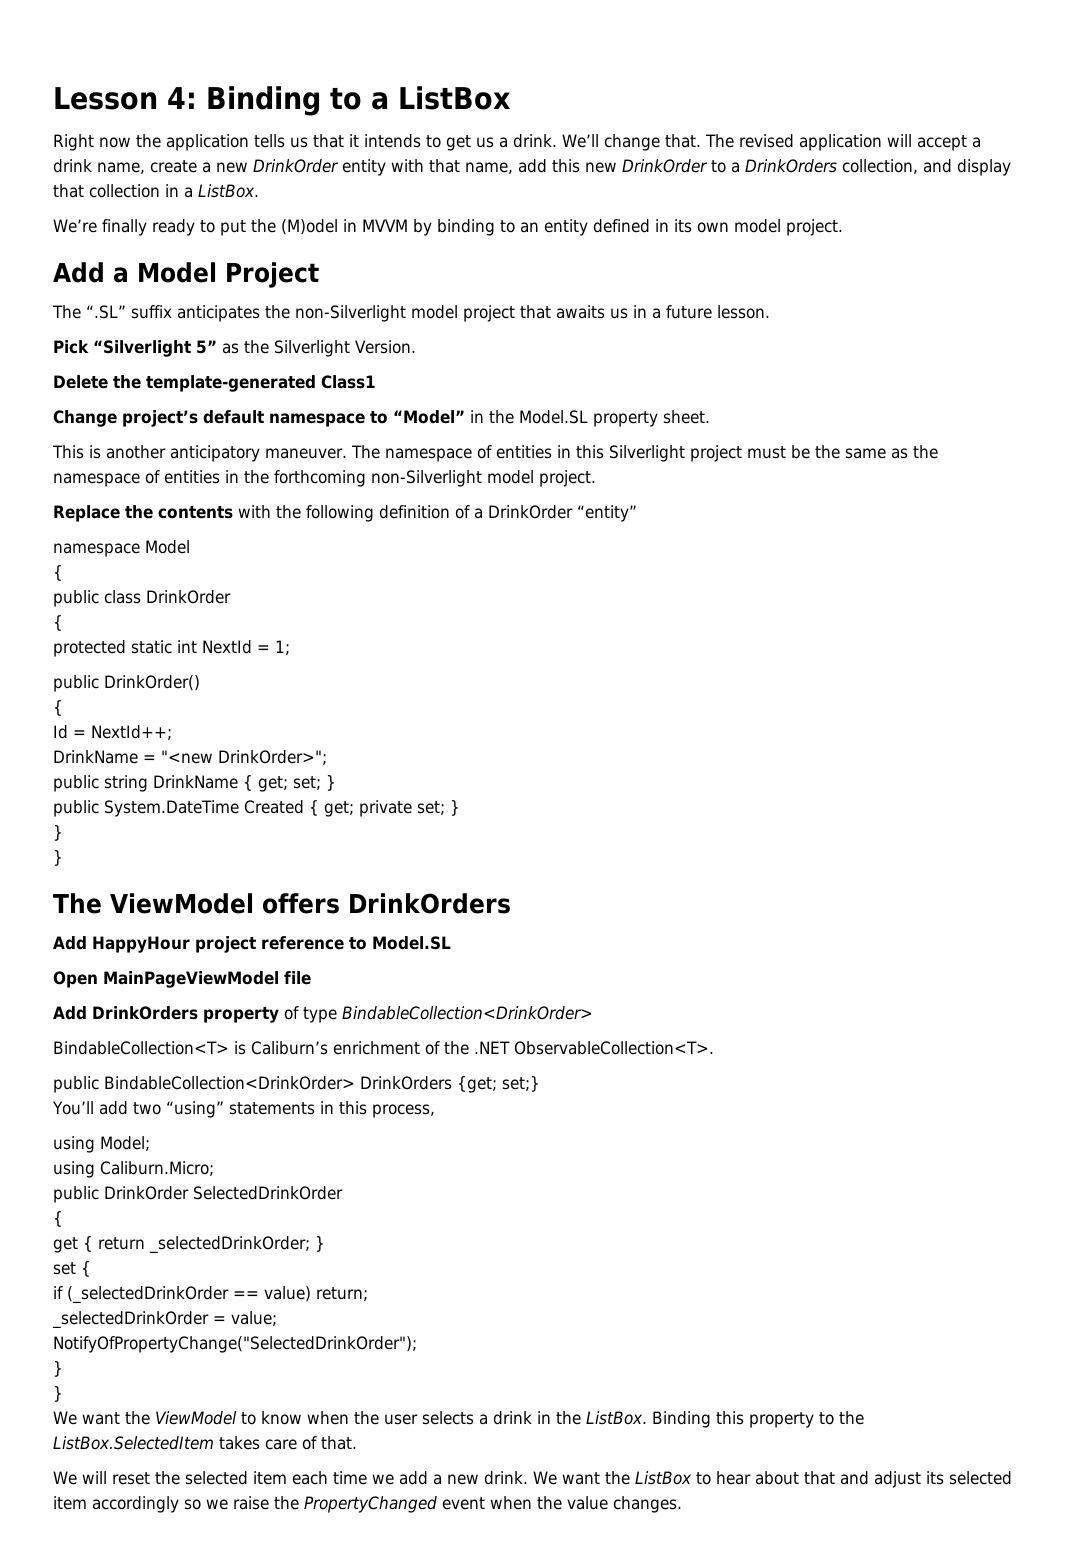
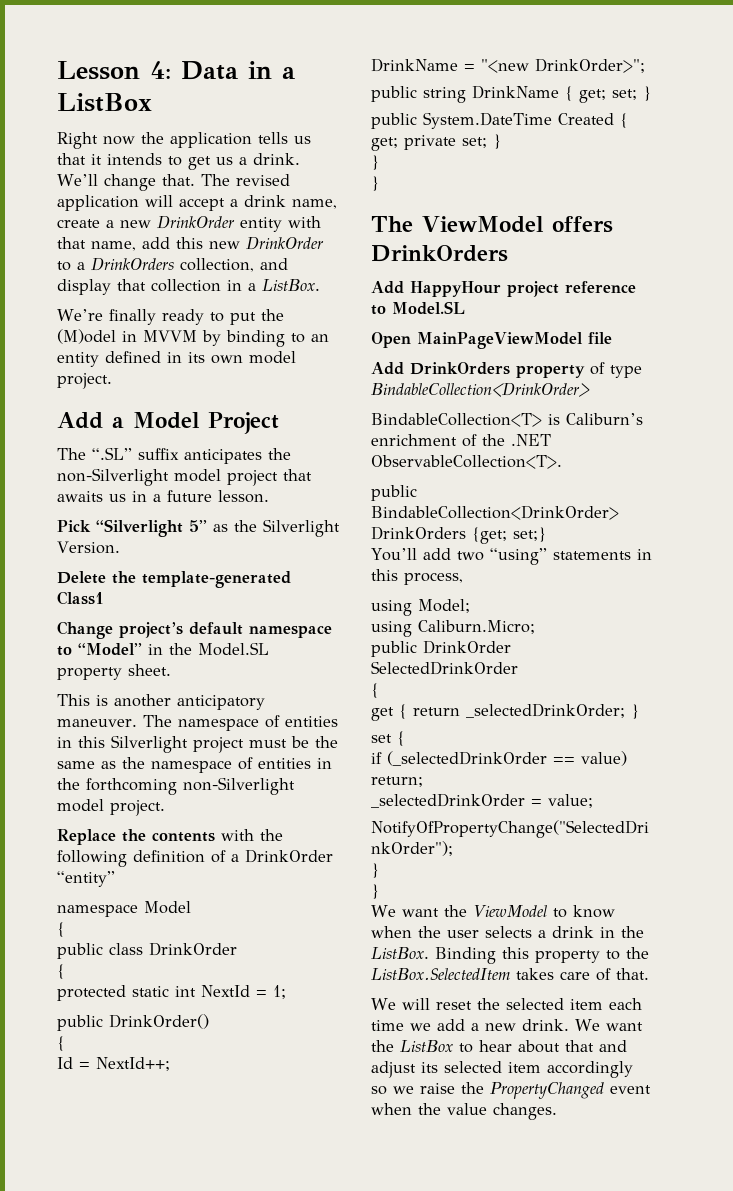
- Lesson 4: Binding to a ListBox
+ Lesson 4: Data in a ListBox

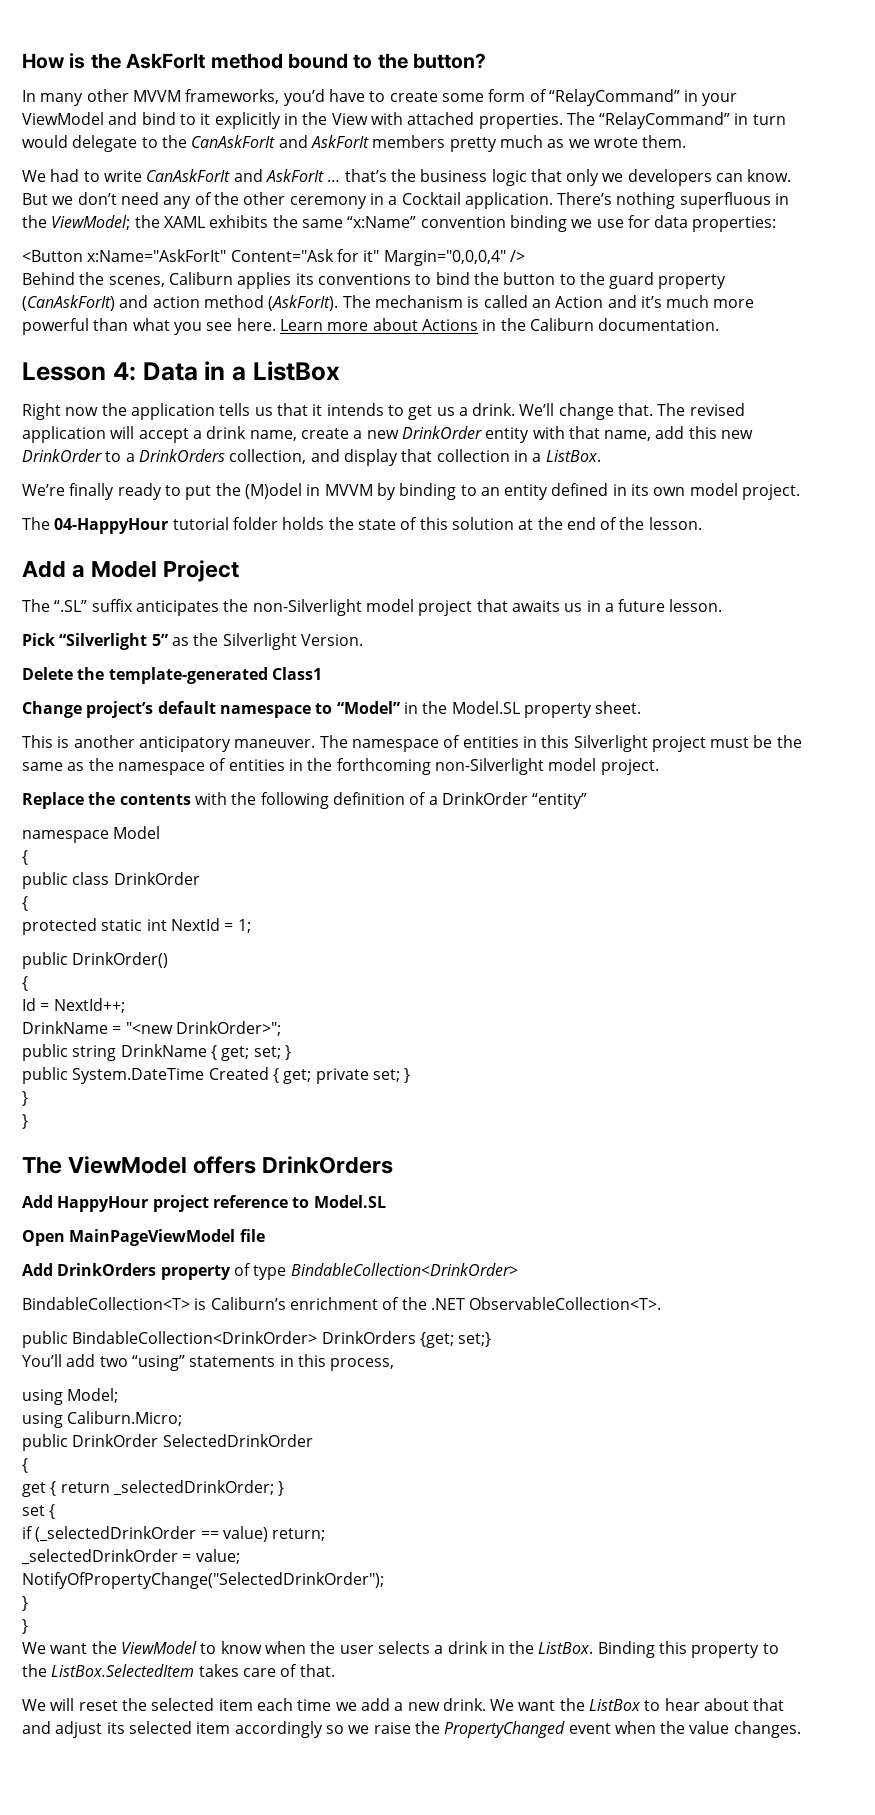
+ How is the AskForIt method bound to the button?
+ In many other MVVM frameworks, you’d have to create some form of “RelayCommand” in your ViewModel and bind to it explicitly in the View with attached properties. The “RelayCommand” in turn would delegate to the CanAskForIt and AskForIt members pretty much as we wrote them.
+ We had to write CanAskForIt and AskForIt … that’s the business logic that only we developers can know. But we don’t need any of the other ceremony in a Cocktail application. There’s nothing superfluous in the ViewModel; the XAML exhibits the same “x:Name” convention binding we use for data properties:
+ <Button x:Name="AskForIt" Content="Ask for it" Margin="0,0,0,4" />
+ Behind the scenes, Caliburn applies its conventions to bind the button to the guard property (CanAskForIt) and action method (AskForIt). The mechanism is called an Action and it’s much more powerful than what you see here. Learn more about Actions in the Caliburn documentation.
+ The 04-HappyHour tutorial folder holds the state of this solution at the end of the lesson.

